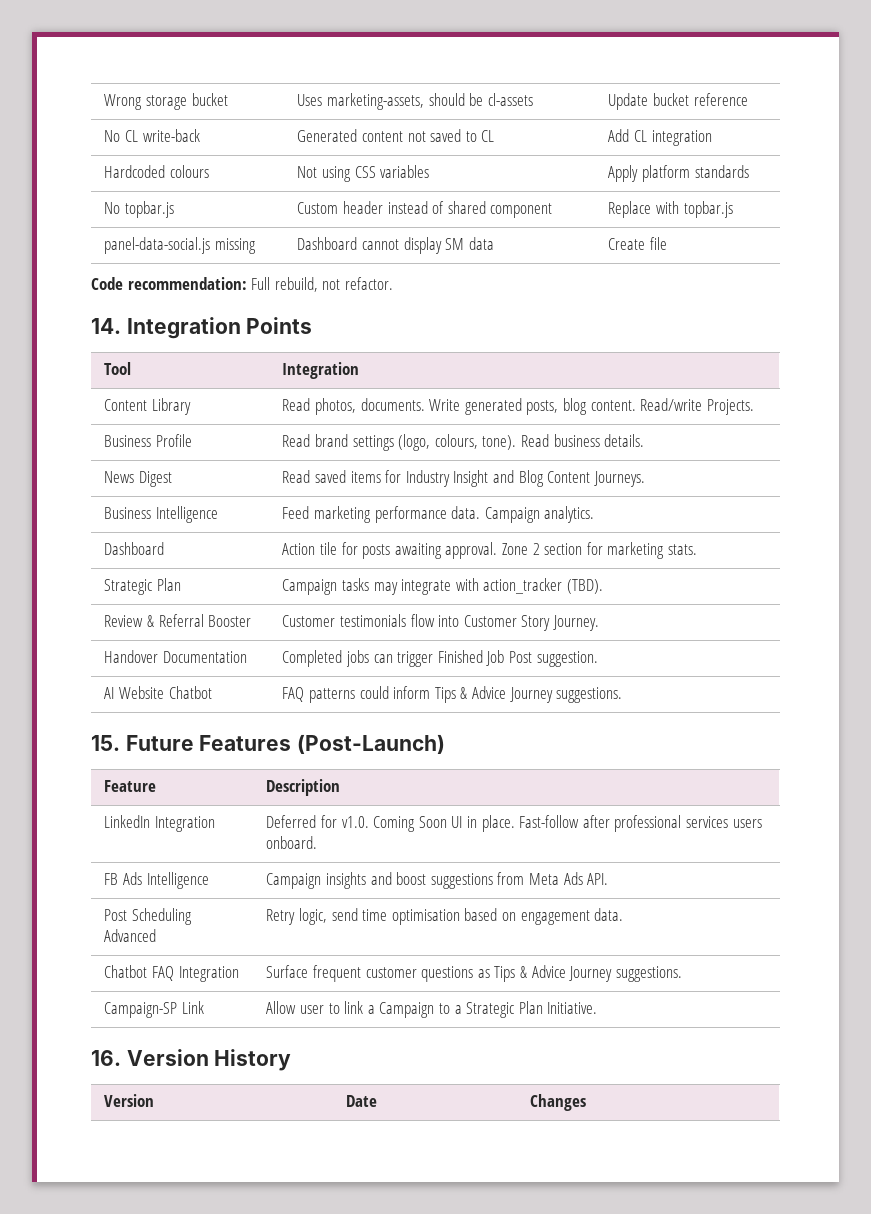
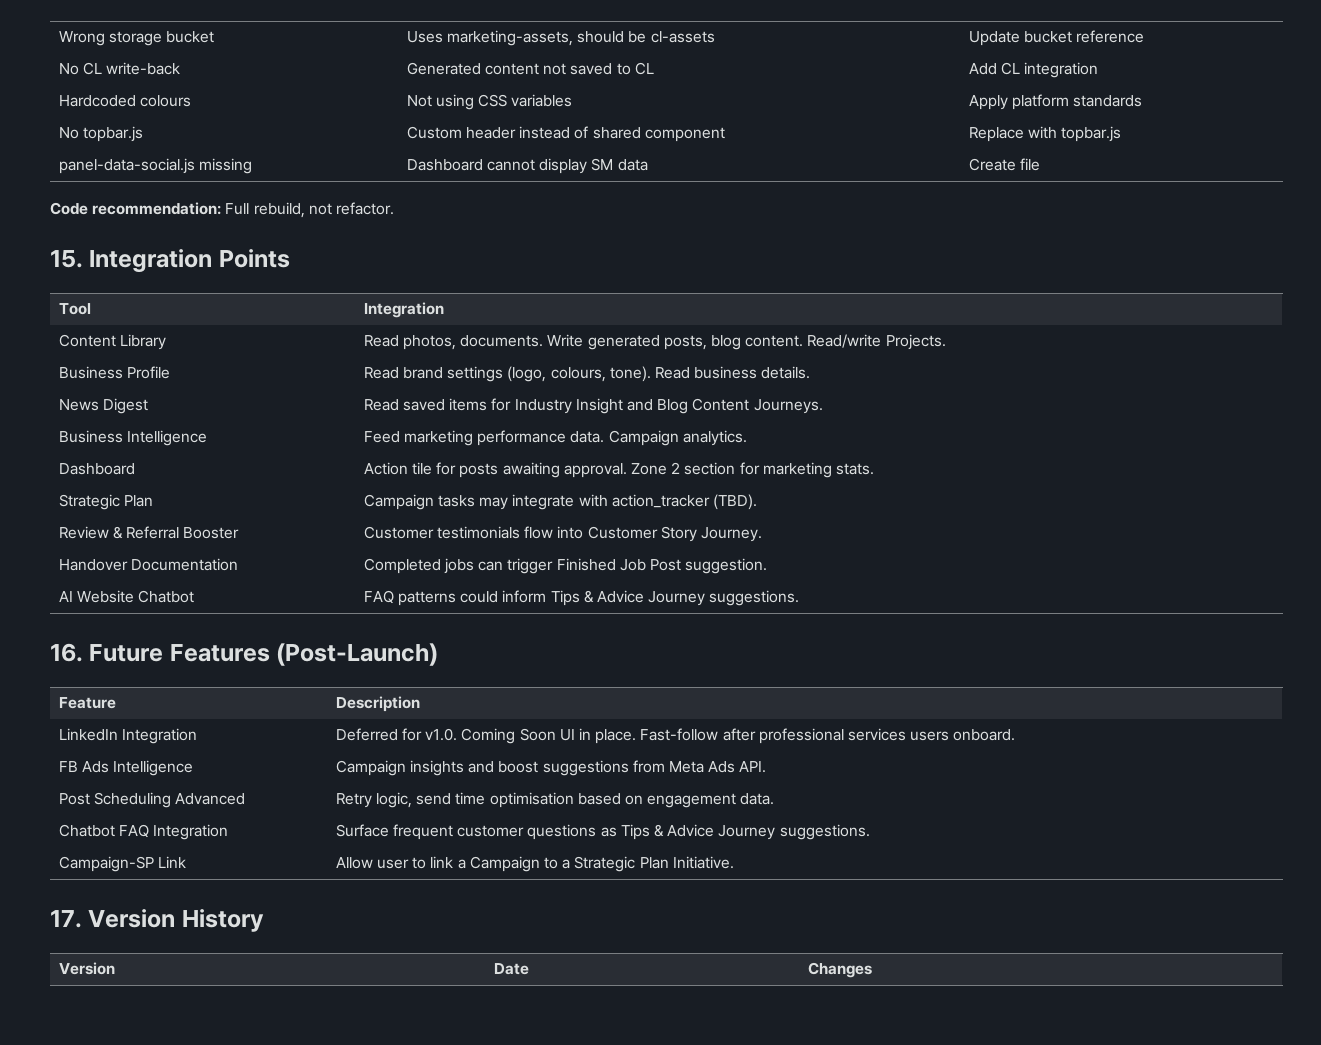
- 14. Integration Points
+ 15. Integration Points
- 15. Future Features (Post-Launch)
+ 16. Future Features (Post-Launch)
- 16. Version History
+ 17. Version History

